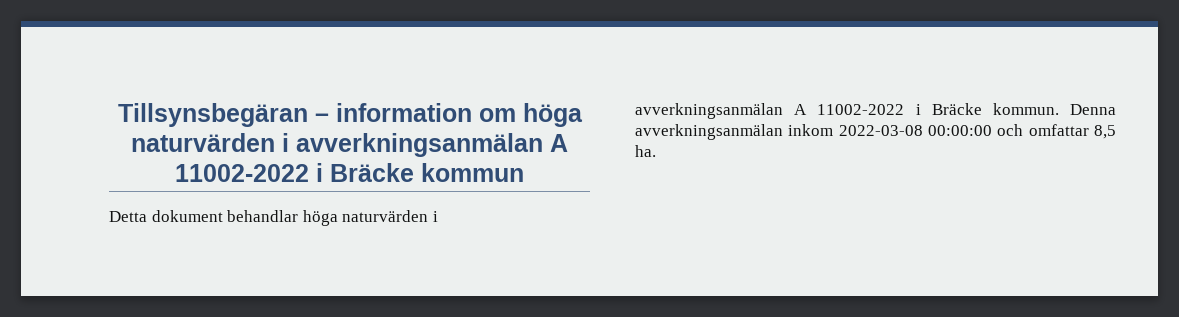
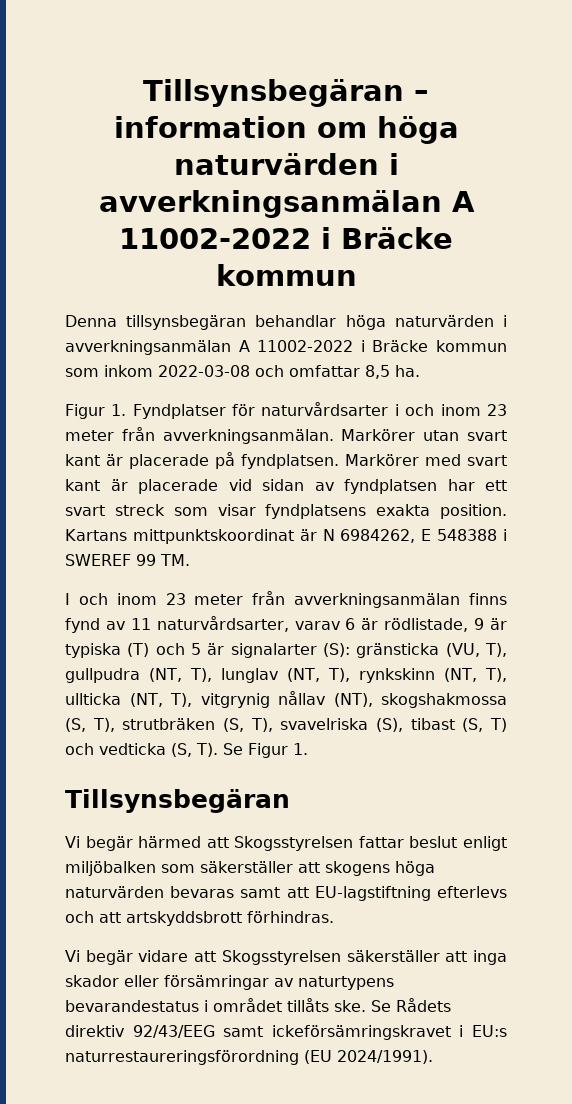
- Detta dokument behandlar höga naturvärden i avverkningsanmälan A 11002-2022 i Bräcke kommun. Denna avverkningsanmälan inkom 2022-03-08 00:00:00 och omfattar 8,5 ha.
+ Denna tillsynsbegäran behandlar höga naturvärden i avverkningsanmälan A 11002-2022 i Bräcke kommun som inkom 2022-03-08 och omfattar 8,5 ha.
+ Figur 1. Fyndplatser för naturvårdsarter i och inom 23 meter från avverkningsanmälan. Markörer utan svart kant är placerade på fyndplatsen. Markörer med svart kant är placerade vid sidan av fyndplatsen har ett svart streck som visar fyndplatsens exakta position. Kartans mittpunktskoordinat är N 6984262, E 548388 i SWEREF 99 TM.
+ I och inom 23 meter från avverkningsanmälan finns fynd av 11 naturvårdsarter, varav 6 är rödlistade, 9 är typiska (T) och 5 är signalarter (S): gränsticka (VU, T), gullpudra (NT, T), lunglav (NT, T), rynkskinn (NT, T), ullticka (NT, T), vitgrynig nållav (NT), skogshakmossa (S, T), strutbräken (S, T), svavelriska (S), tibast (S, T) och vedticka (S, T). Se Figur 1.
+ Tillsynsbegäran
+ Vi begär härmed att Skogsstyrelsen fattar beslut enligt miljöbalken som säkerställer att skogens höga naturvärden bevaras samt att EU-lagstiftning efterlevs och att artskyddsbrott förhindras.
+ Vi begär vidare att Skogsstyrelsen säkerställer att inga skador eller försämringar av naturtypens bevarandestatus i området tillåts ske. Se Rådets direktiv 92/43/EEG samt ickeförsämringskravet i EU:s naturrestaureringsförordning (EU 2024/1991).

